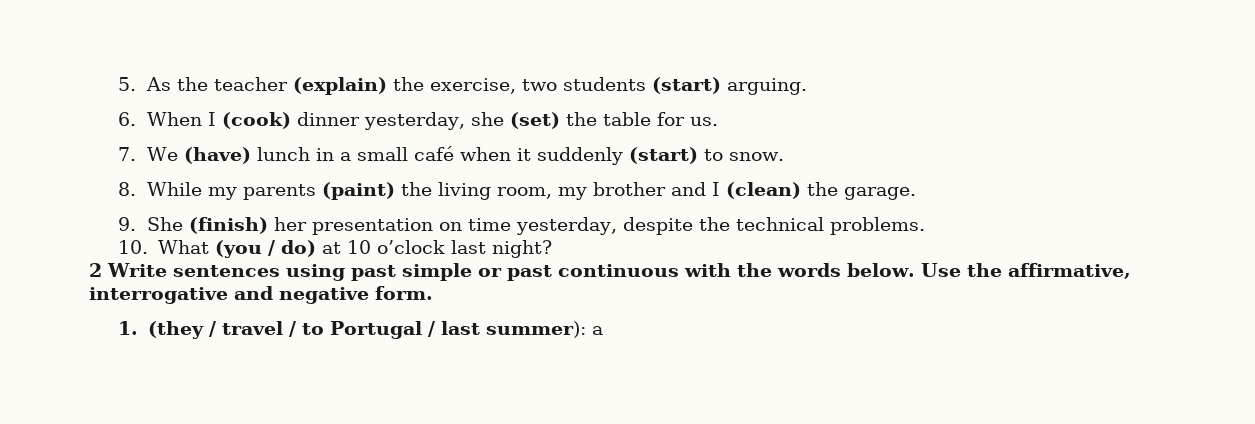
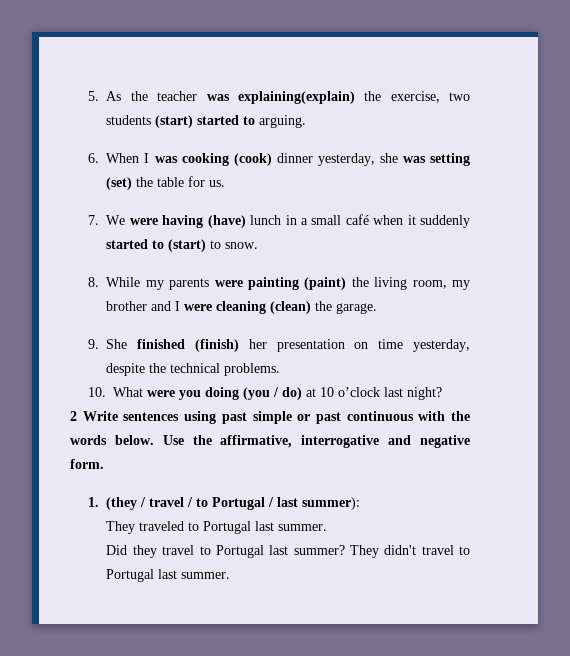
- 5. As the teacher (explain) the exercise, two students (start) arguing.
+ 5. As the teacher was explaining(explain) the exercise, two students (start) started to arguing.
- 6. When I (cook) dinner yesterday, she (set) the table for us.
+ 6. When I was cooking (cook) dinner yesterday, she was setting (set) the table for us.
- 7. We (have) lunch in a small café when it suddenly (start) to snow.
+ 7. We were having (have) lunch in a small café when it suddenly started to (start) to snow.
- 8. While my parents (paint) the living room, my brother and I (clean) the garage.
+ 8. While my parents were painting (paint) the living room, my brother and I were cleaning (clean) the garage.
- 9. She (finish) her presentation on time yesterday, despite the technical problems.
+ 9. She finished (finish) her presentation on time yesterday, despite the technical problems.
- 10. What (you / do) at 10 o’clock last night?
+ 10. What were you doing (you / do) at 10 o’clock last night?
- 1. (they / travel / to Portugal / last summer): a
+ 1. (they / travel / to Portugal / last summer):
+ They traveled to Portugal last summer.
+ Did they travel to Portugal last summer? They didn't travel to Portugal last summer.

